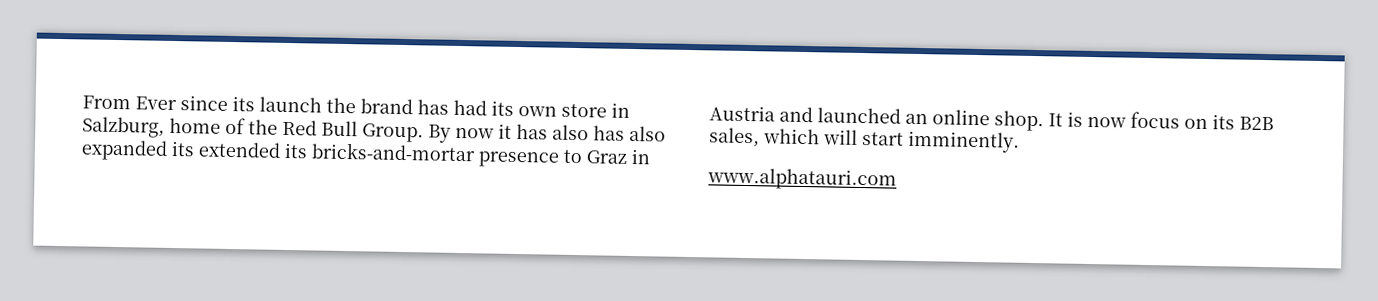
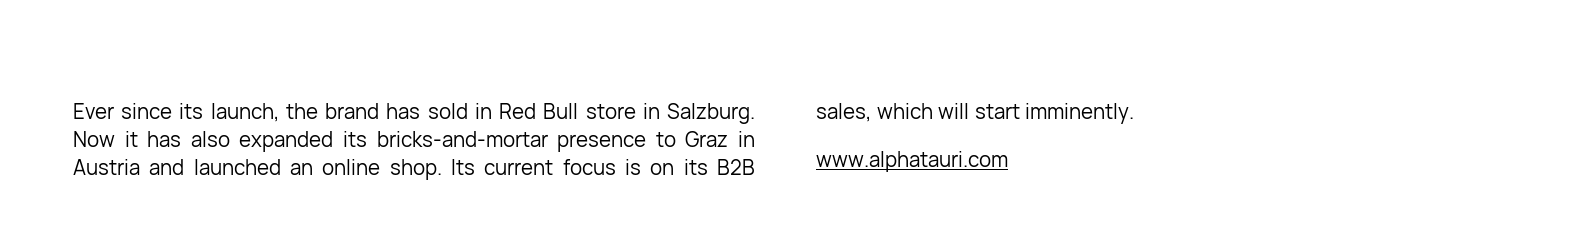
- From Ever since its launch the brand has had its own store in Salzburg, home of the Red Bull Group. By now it has also has also expanded its extended its bricks-and-mortar presence to Graz in Austria and launched an online shop.
+ Ever since its launch, the brand has sold in Red Bull store in Salzburg. Now it has also expanded its bricks-and-mortar presence to Graz in Austria and launched an online shop.
- It is now focus on its B2B sales, which will start imminently.
+ Its current focus is on its B2B sales, which will start imminently.

